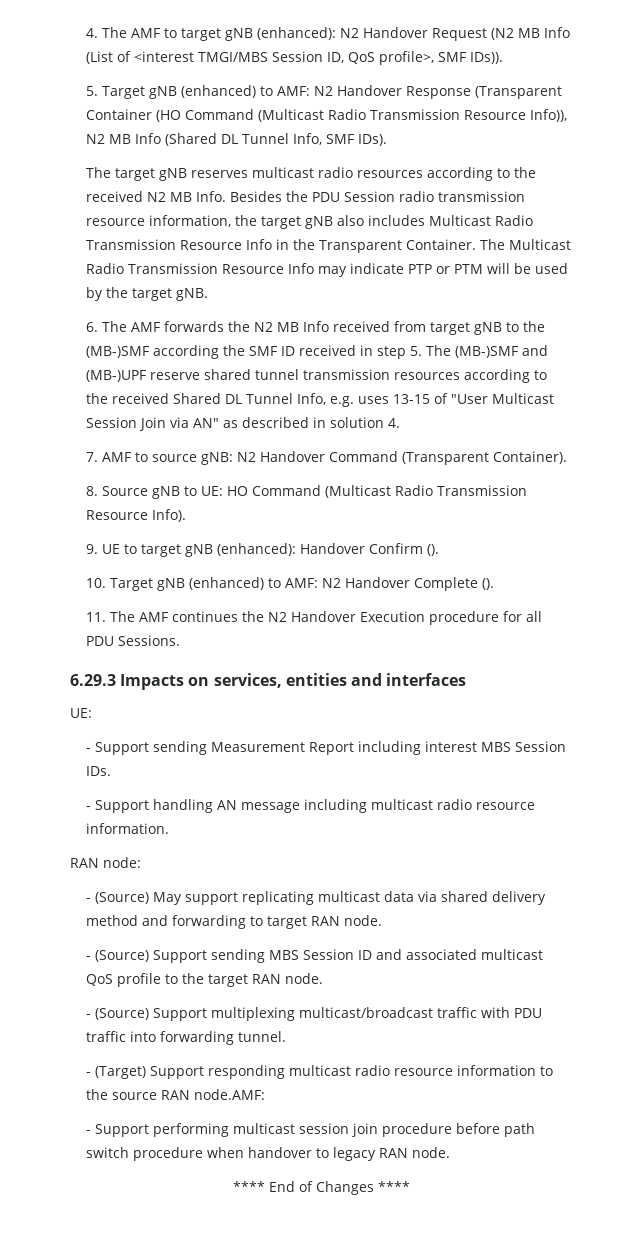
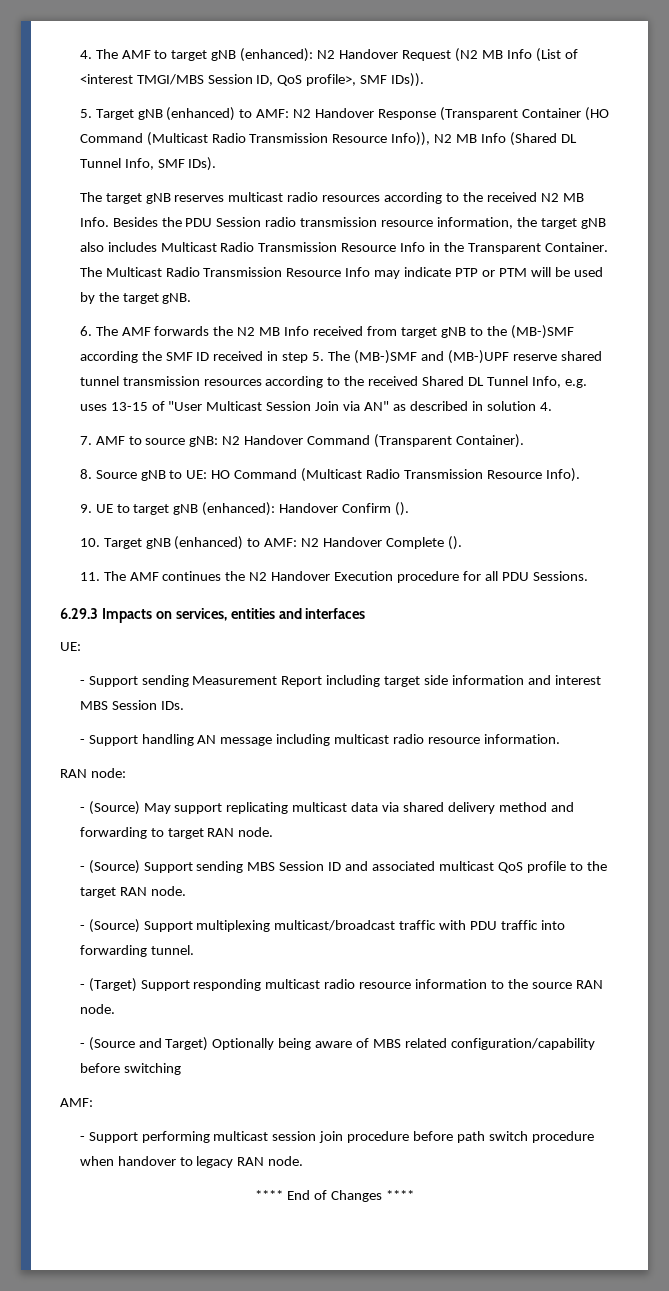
- - Support sending Measurement Report including interest MBS Session IDs.
+ - Support sending Measurement Report including target side information and interest MBS Session IDs.
- - (Target) Support responding multicast radio resource information to the source RAN node.AMF:
+ - (Target) Support responding multicast radio resource information to the source RAN node.
+ - (Source and Target) Optionally being aware of MBS related configuration/capability before switching
+ AMF:

